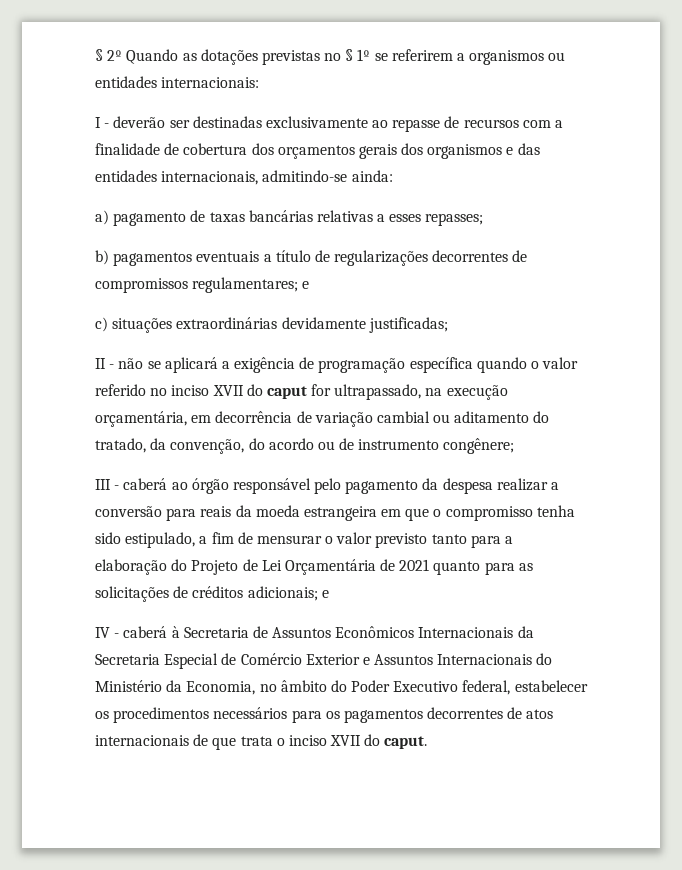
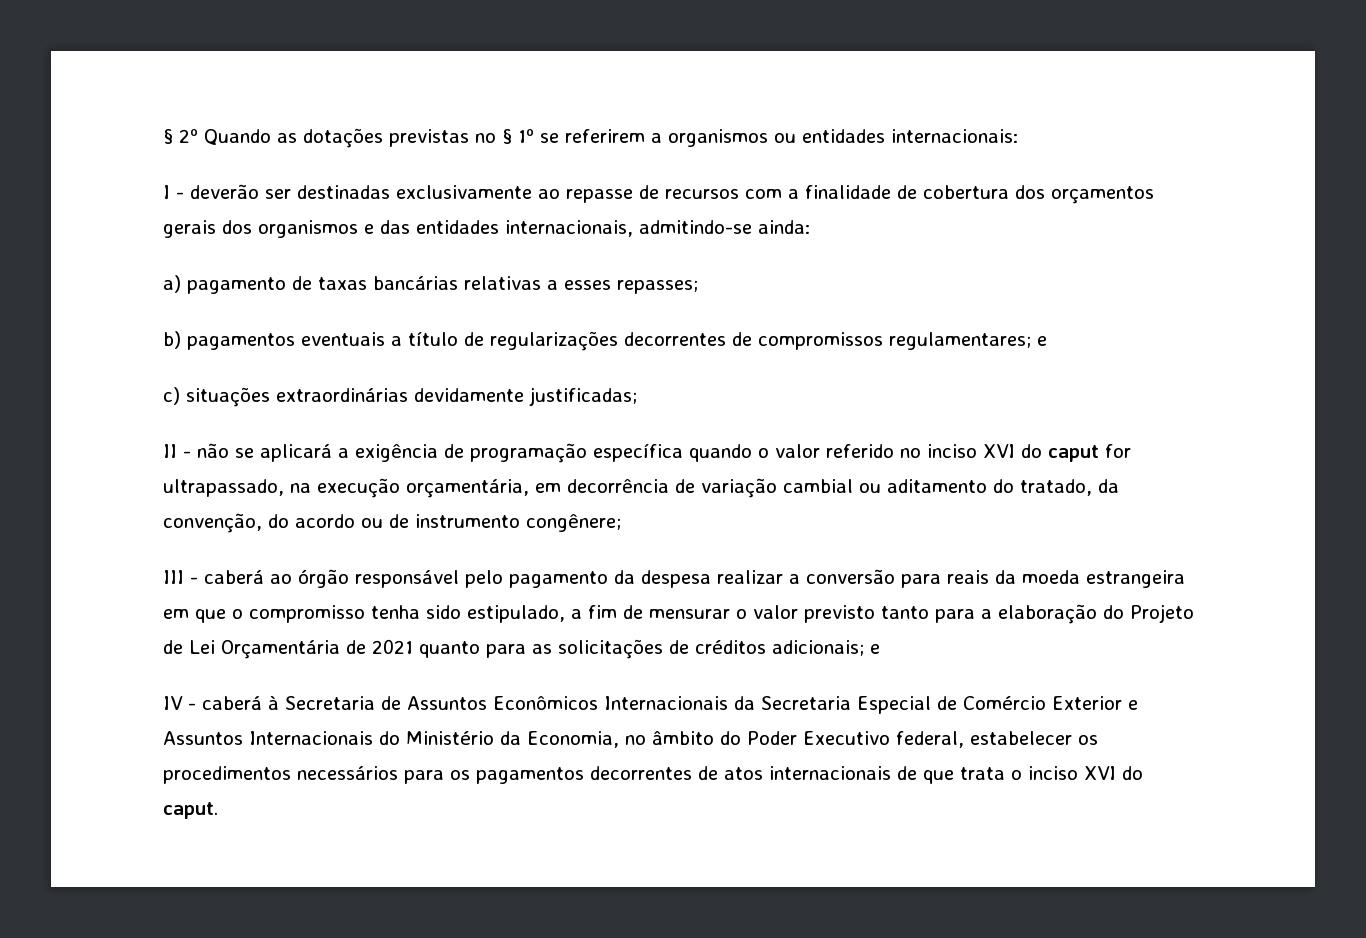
- II - não se aplicará a exigência de programação específica quando o valor referido no inciso XVII do caput for ultrapassado, na execução orçamentária, em decorrência de variação cambial ou aditamento do tratado, da convenção, do acordo ou de instrumento congênere;
+ II - não se aplicará a exigência de programação específica quando o valor referido no inciso XVI do caput for ultrapassado, na execução orçamentária, em decorrência de variação cambial ou aditamento do tratado, da convenção, do acordo ou de instrumento congênere;
- IV - caberá à Secretaria de Assuntos Econômicos Internacionais da Secretaria Especial de Comércio Exterior e Assuntos Internacionais do Ministério da Economia, no âmbito do Poder Executivo federal, estabelecer os procedimentos necessários para os pagamentos decorrentes de atos internacionais de que trata o inciso XVII do caput.
+ IV - caberá à Secretaria de Assuntos Econômicos Internacionais da Secretaria Especial de Comércio Exterior e Assuntos Internacionais do Ministério da Economia, no âmbito do Poder Executivo federal, estabelecer os procedimentos necessários para os pagamentos decorrentes de atos internacionais de que trata o inciso XVI do caput.

